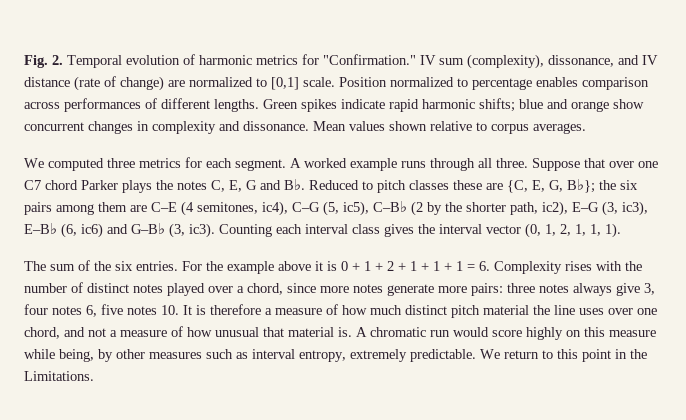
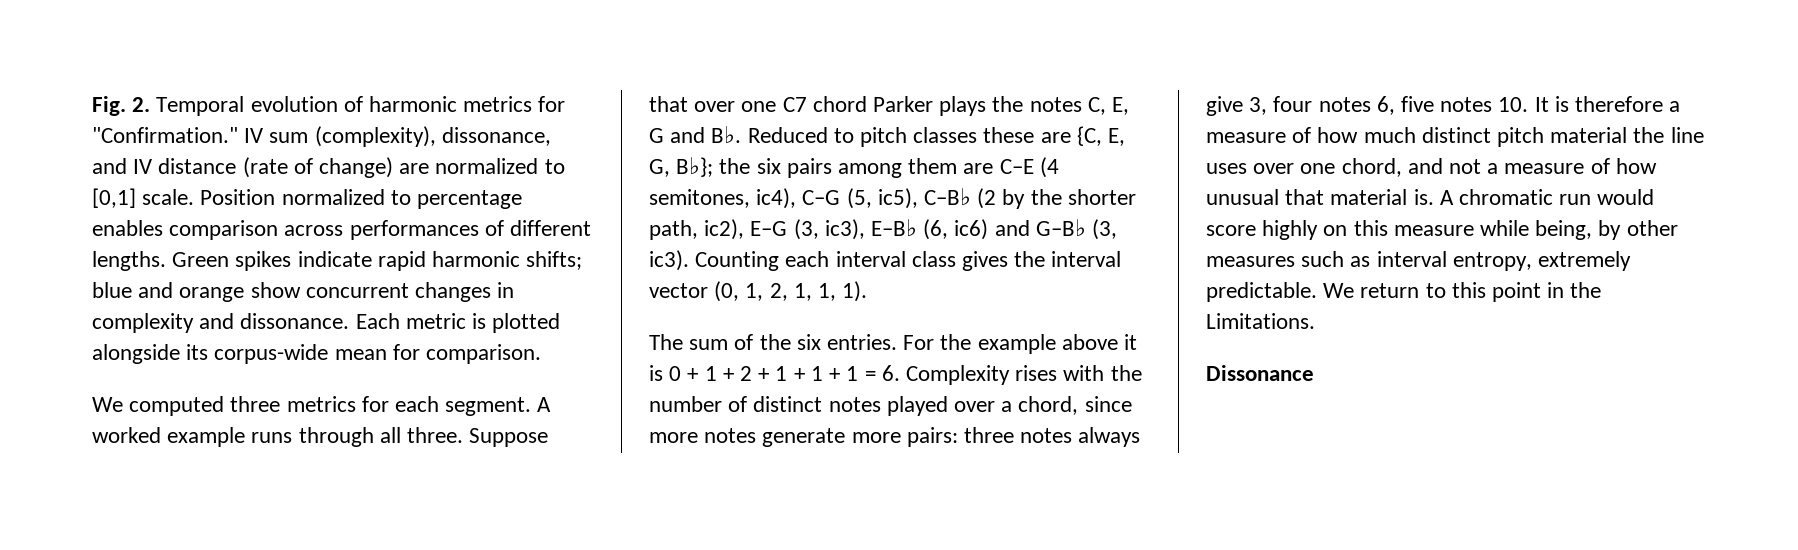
- Mean values shown relative to corpus averages.
+ Each metric is plotted alongside its corpus-wide mean for comparison.
+ Dissonance

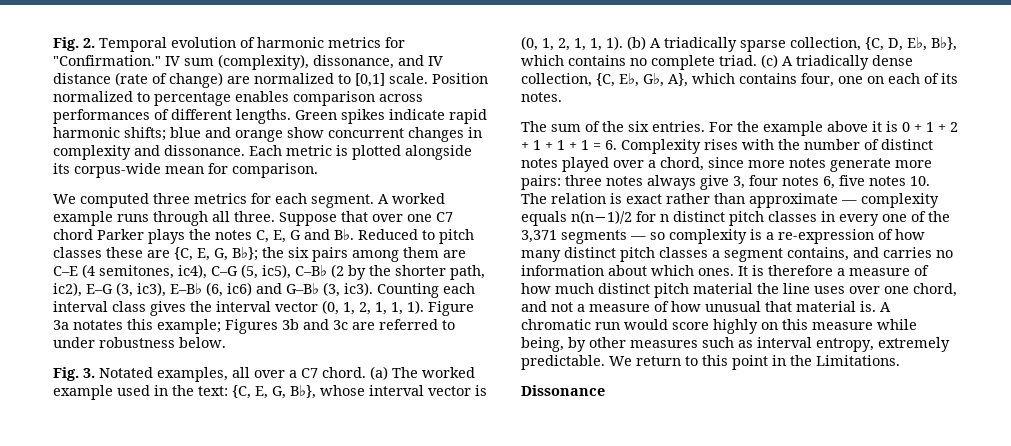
+ Figure 3a notates this example; Figures 3b and 3c are referred to under robustness below.
+ Fig. 3. Notated examples, all over a C7 chord. (a) The worked example used in the text: {C, E, G, B♭}, whose interval vector is (0, 1, 2, 1, 1, 1). (b) A triadically sparse collection, {C, D, E♭, B♭}, which contains no complete triad. (c) A triadically dense collection, {C, E♭, G♭, A}, which contains four, one on each of its notes.
- three notes always give 3, four notes 6, five notes 10. It is therefore a measure of how much distinct pitch material the line uses over one chord, and not a measure of how unusual that material is.
+ three notes always give 3, four notes 6, five notes 10. The relation is exact rather than approximate — complexity equals n(n−1)/2 for n distinct pitch classes in every one of the 3,371 segments — so complexity is a re-expression of how many distinct pitch classes a segment contains, and carries no information about which ones. It is therefore a measure of how much distinct pitch material the line uses over one chord, and not a measure of how unusual that material is.

